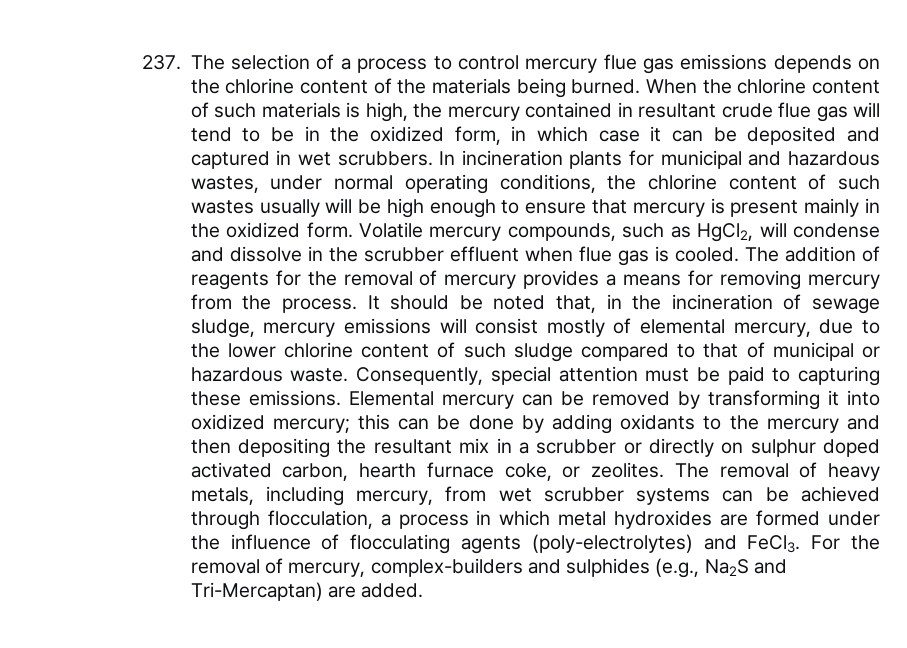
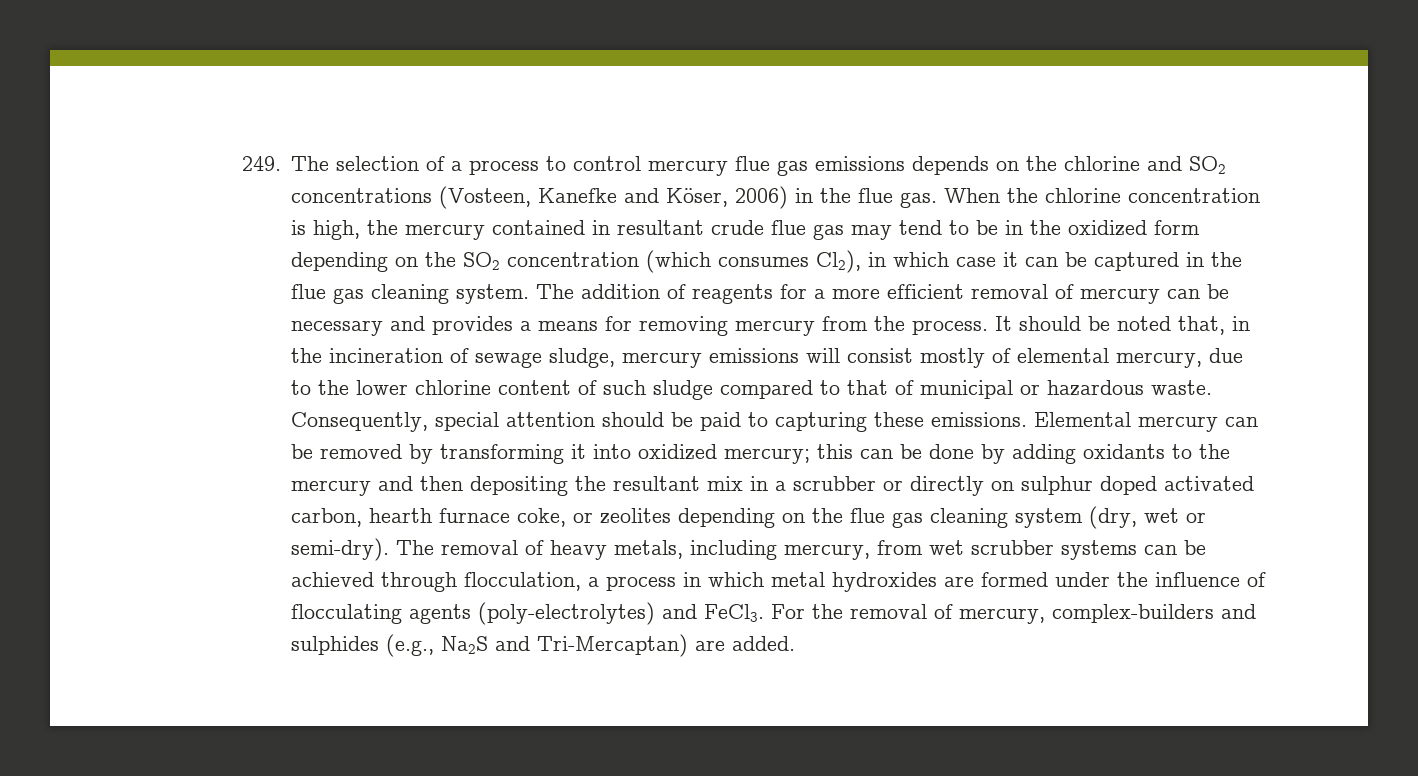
- 237. The selection of a process to control mercury flue gas emissions depends on the chlorine content of the materials being burned. When the chlorine content of such materials is high, the mercury contained in resultant crude flue gas will tend to be in the oxidized form, in which case it can be deposited and captured in wet scrubbers. In incineration plants for municipal and hazardous wastes, under normal operating conditions, the chlorine content of such wastes usually will be high enough to ensure that mercury is present mainly in the oxidized form. Volatile mercury compounds, such as HgCl2, will condense and dissolve in the scrubber effluent when flue gas is cooled.
+ 249. The selection of a process to control mercury flue gas emissions depends on the chlorine and SO2 concentrations (Vosteen, Kanefke and Köser, 2006) in the flue gas. When the chlorine concentration is high, the mercury contained in resultant crude flue gas may tend to be in the oxidized form depending on the SO2 concentration (which consumes Cl2), in which case it can be captured in the flue gas cleaning system.
- The addition of reagents for the removal of mercury provides a means for removing mercury from the process.
+ The addition of reagents for a more efficient removal of mercury can be necessary and provides a means for removing mercury from the process.
- Consequently, special attention must be paid to capturing these emissions.
+ Consequently, special attention should be paid to capturing these emissions.
- Elemental mercury can be removed by transforming it into oxidized mercury; this can be done by adding oxidants to the mercury and then depositing the resultant mix in a scrubber or directly on sulphur doped activated carbon, hearth furnace coke, or zeolites.
+ Elemental mercury can be removed by transforming it into oxidized mercury; this can be done by adding oxidants to the mercury and then depositing the resultant mix in a scrubber or directly on sulphur doped activated carbon, hearth furnace coke, or zeolites depending on the flue gas cleaning system (dry, wet or semi-dry).

